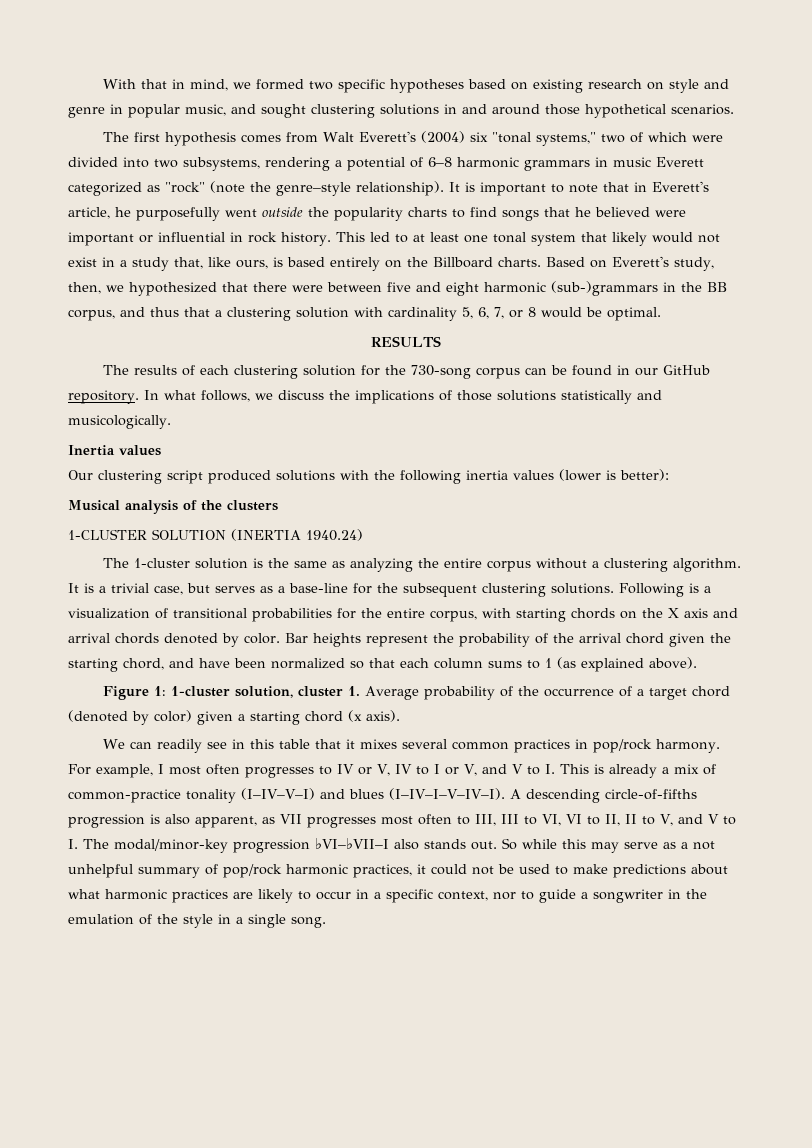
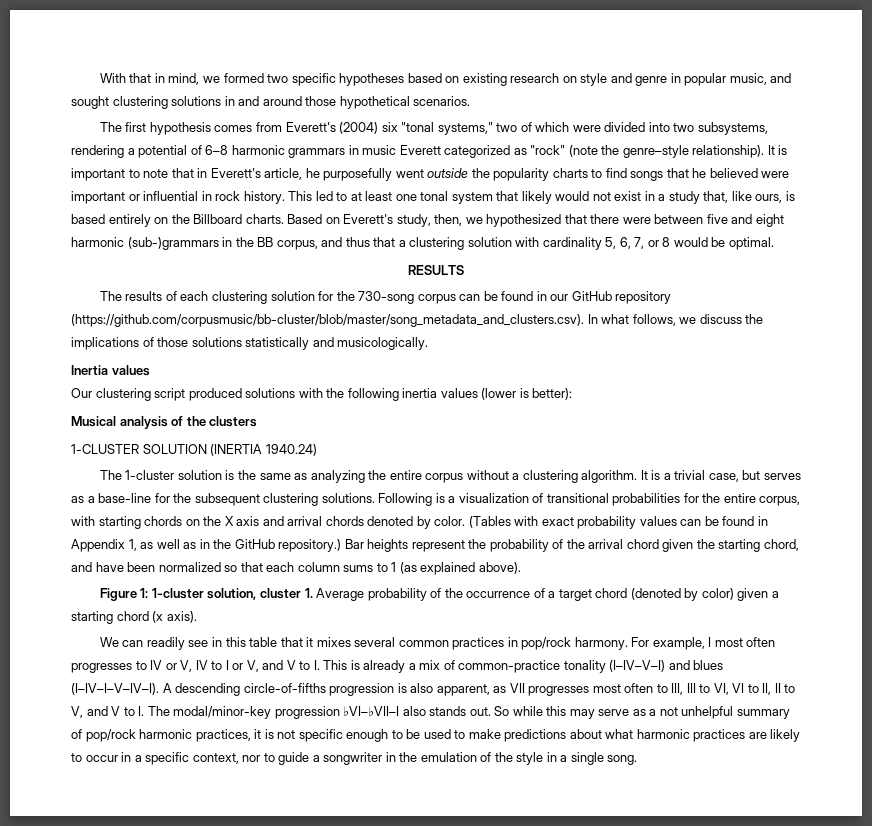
- The first hypothesis comes from Walt Everett's (2004) six "tonal systems," two of which were divided into two subsystems, rendering a potential of 6–8 harmonic grammars in music Everett categorized as "rock" (note the genre–style relationship).
+ The first hypothesis comes from Everett's (2004) six "tonal systems," two of which were divided into two subsystems, rendering a potential of 6–8 harmonic grammars in music Everett categorized as "rock" (note the genre–style relationship).
- The results of each clustering solution for the 730-song corpus can be found in our GitHub repository. In what follows, we discuss the implications of those solutions statistically and musicologically.
+ The results of each clustering solution for the 730-song corpus can be found in our GitHub repository (https://github.com/corpusmusic/bb-cluster/blob/master/song_metadata_and_clusters.csv). In what follows, we discuss the implications of those solutions statistically and musicologically.
+ (Tables with exact probability values can be found in Appendix 1, as well as in the GitHub repository.)
- So while this may serve as a not unhelpful summary of pop/rock harmonic practices, it could not be used to make predictions about what harmonic practices are likely to occur in a specific context, nor to guide a songwriter in the emulation of the style in a single song.
+ So while this may serve as a not unhelpful summary of pop/rock harmonic practices, it is not specific enough to be used to make predictions about what harmonic practices are likely to occur in a specific context, nor to guide a songwriter in the emulation of the style in a single song.

